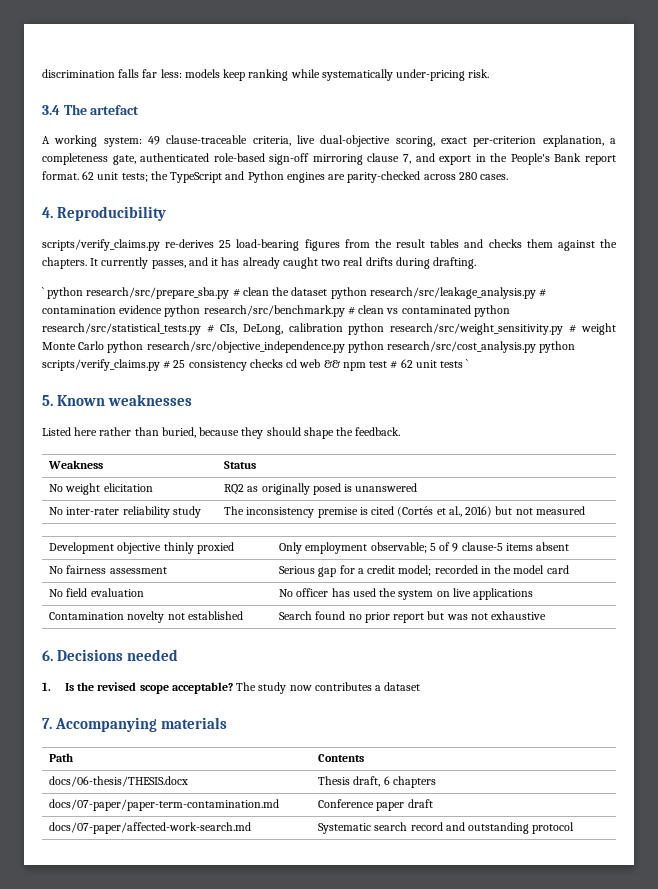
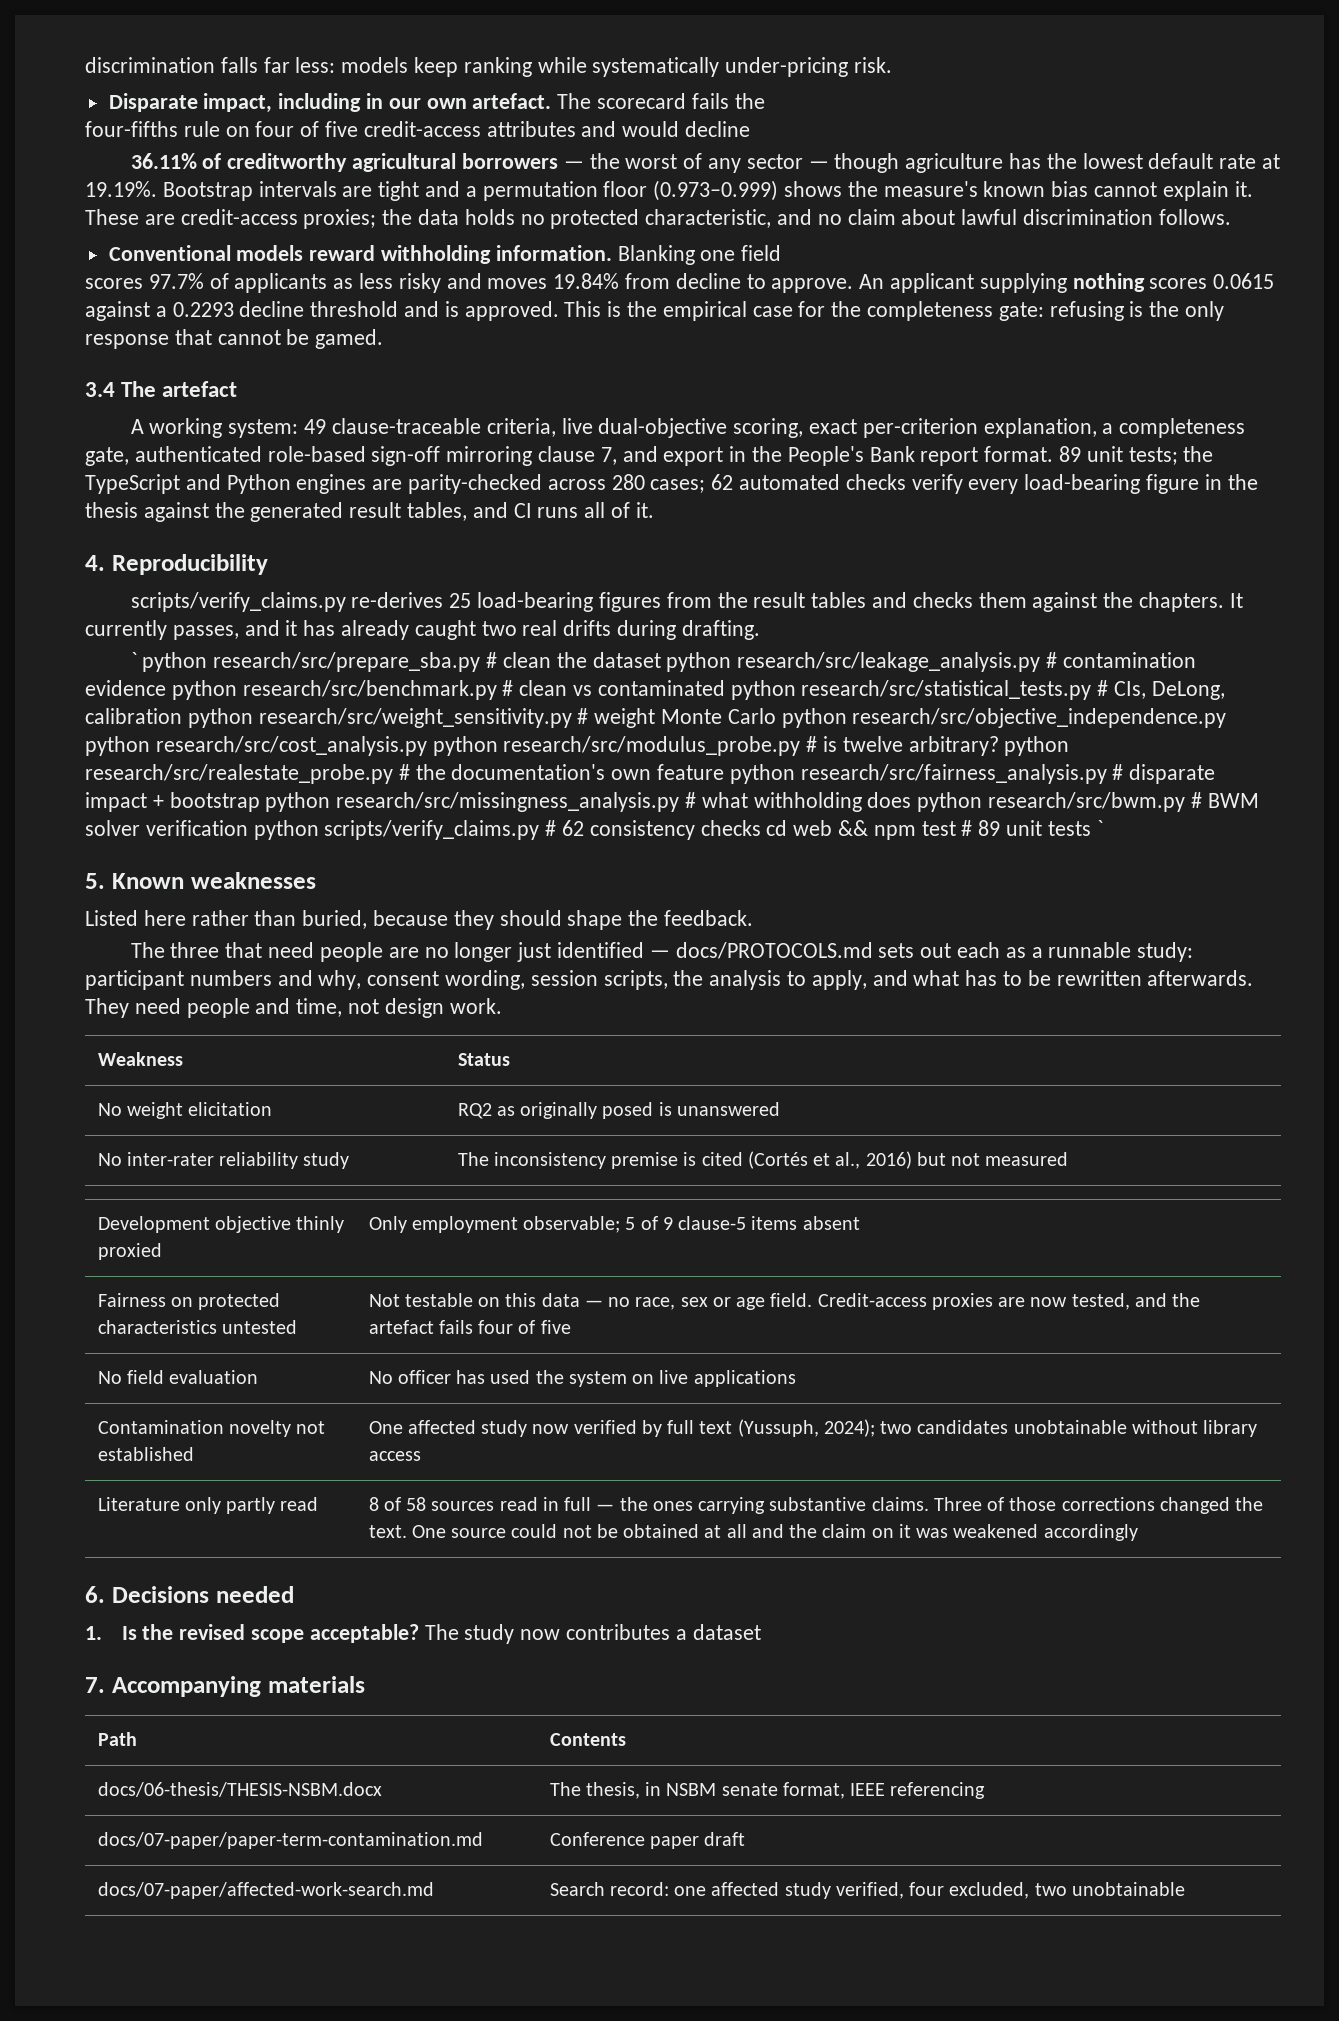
+ Disparate impact, including in our own artefact. The scorecard fails the
+ four-fifths rule on four of five credit-access attributes and would decline
+ 36.11% of creditworthy agricultural borrowers — the worst of any sector — though agriculture has the lowest default rate at 19.19%. Bootstrap intervals are tight and a permutation floor (0.973–0.999) shows the measure's known bias cannot explain it. These are credit-access proxies; the data holds no protected characteristic, and no claim about lawful discrimination follows.
+ Conventional models reward withholding information. Blanking one field
+ scores 97.7% of applicants as less risky and moves 19.84% from decline to approve. An applicant supplying nothing scores 0.0615 against a 0.2293 decline threshold and is approved. This is the empirical case for the completeness gate: refusing is the only response that cannot be gamed.
- 62 unit tests; the TypeScript and Python engines are parity-checked across 280 cases.
+ 89 unit tests; the TypeScript and Python engines are parity-checked across 280 cases; 62 automated checks verify every load-bearing figure in the thesis against the generated result tables, and CI runs all of it.
- ` python research/src/prepare_sba.py # clean the dataset python research/src/leakage_analysis.py # contamination evidence python research/src/benchmark.py # clean vs contaminated python research/src/statistical_tests.py # CIs, DeLong, calibration python research/src/weight_sensitivity.py # weight Monte Carlo python research/src/objective_independence.py python research/src/cost_analysis.py python scripts/verify_claims.py # 25 consistency checks cd web && npm test # 62 unit tests `
+ ` python research/src/prepare_sba.py # clean the dataset python research/src/leakage_analysis.py # contamination evidence python research/src/benchmark.py # clean vs contaminated python research/src/statistical_tests.py # CIs, DeLong, calibration python research/src/weight_sensitivity.py # weight Monte Carlo python research/src/objective_independence.py python research/src/cost_analysis.py python research/src/modulus_probe.py # is twelve arbitrary? python research/src/realestate_probe.py # the documentation's own feature python research/src/fairness_analysis.py # disparate impact + bootstrap python research/src/missingness_analysis.py # what withholding does python research/src/bwm.py # BWM solver verification python scripts/verify_claims.py # 62 consistency checks cd web && npm test # 89 unit tests `
+ The three that need people are no longer just identified — docs/PROTOCOLS.md sets out each as a runnable study: participant numbers and why, consent wording, session scripts, the analysis to apply, and what has to be rewritten afterwards. They need people and time, not design work.
- No fairness assessment | Serious gap for a credit model; recorded in the model card
+ Fairness on protected characteristics untested | Not testable on this data — no race, sex or age field. Credit-access proxies are now tested, and the artefact fails four of five
- Contamination novelty not established | Search found no prior report but was not exhaustive
+ Contamination novelty not established | One affected study now verified by full text (Yussuph, 2024); two candidates unobtainable without library access
+ Literature only partly read | 8 of 58 sources read in full — the ones carrying substantive claims. Three of those corrections changed the text. One source could not be obtained at all and the claim on it was weakened accordingly
- docs/06-thesis/THESIS.docx | Thesis draft, 6 chapters
+ docs/06-thesis/THESIS-NSBM.docx | The thesis, in NSBM senate format, IEEE referencing
- docs/07-paper/affected-work-search.md | Systematic search record and outstanding protocol
+ docs/07-paper/affected-work-search.md | Search record: one affected study verified, four excluded, two unobtainable

